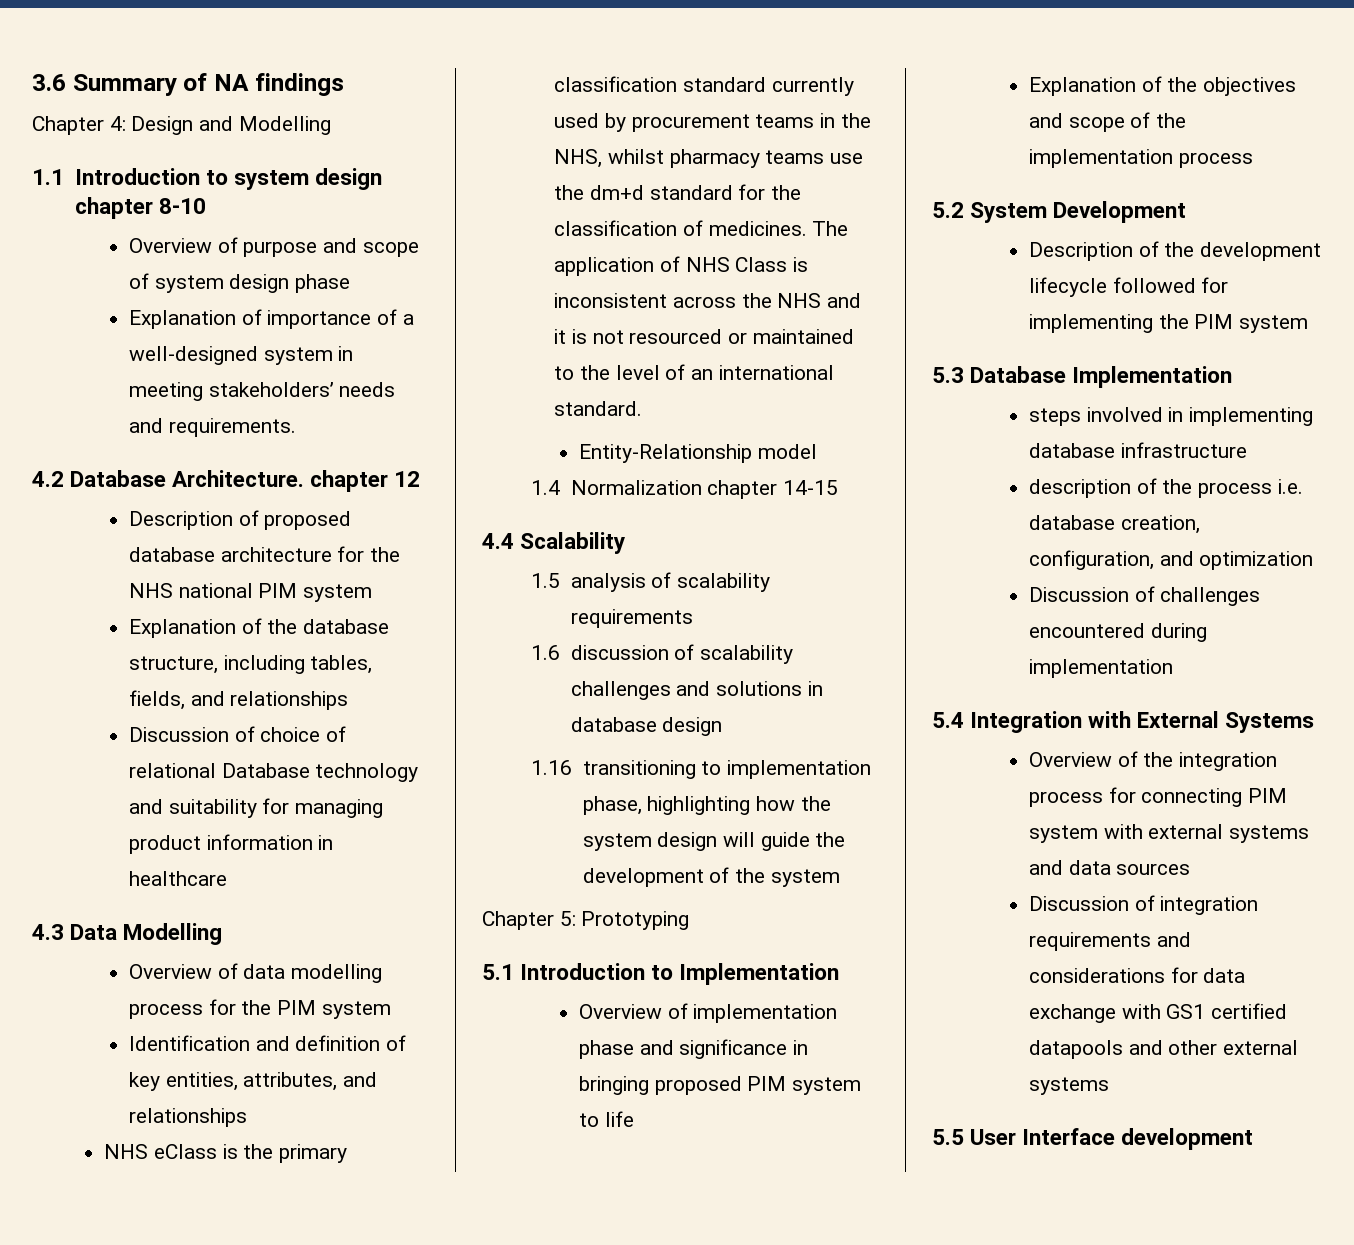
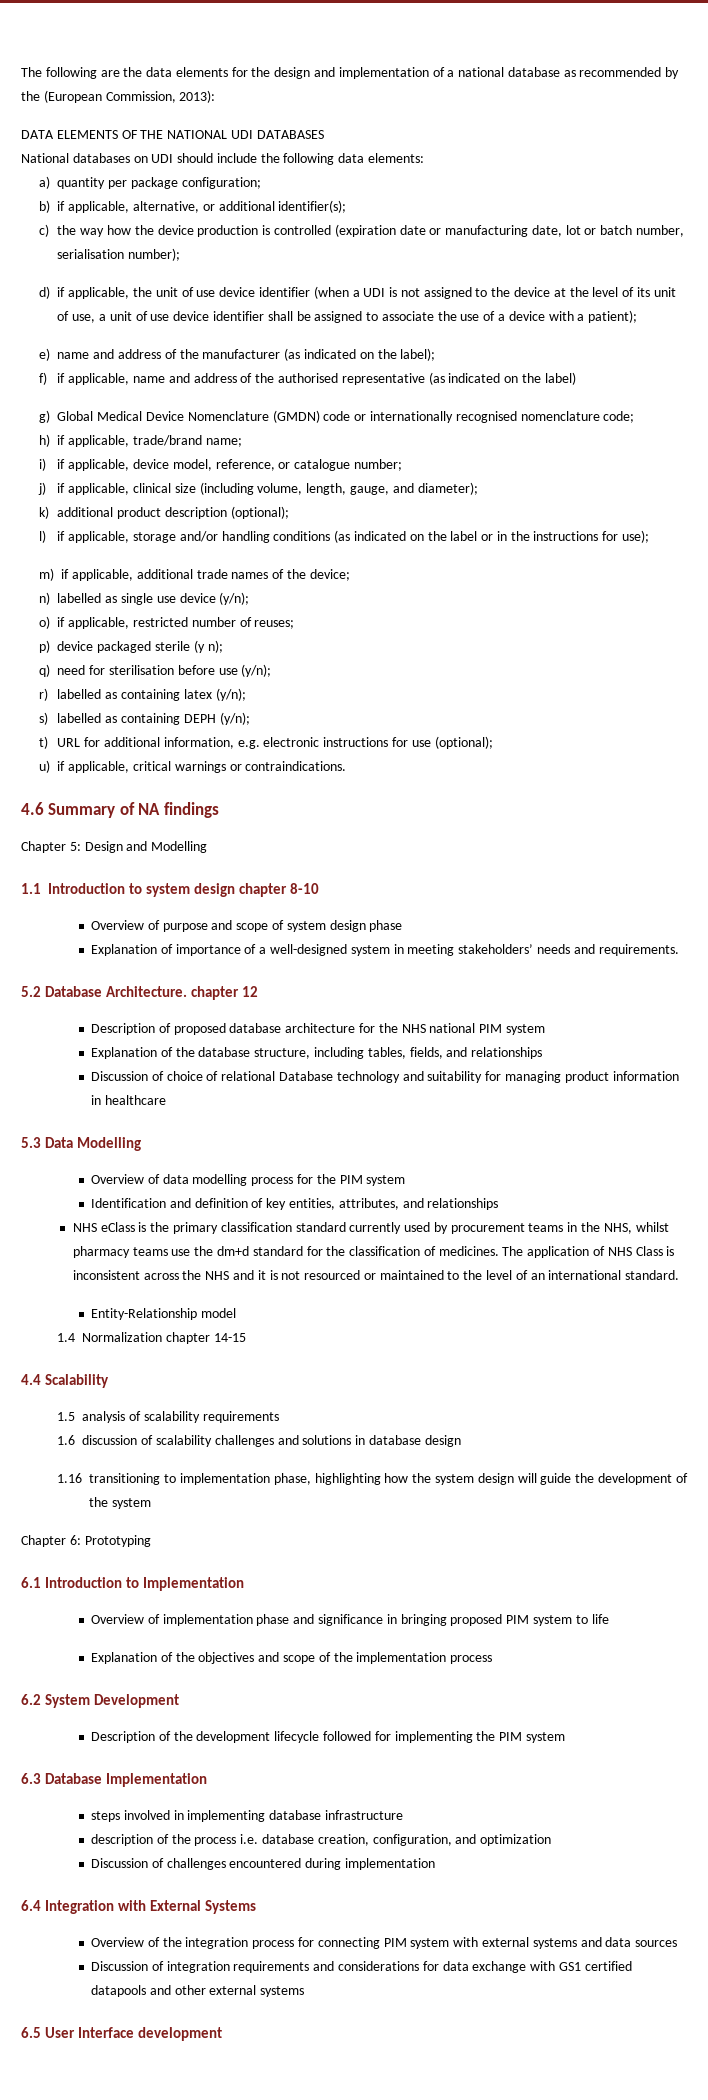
- 3.6 Summary of NA findings
+ The following are the data elements for the design and implementation of a national database as recommended by the (European Commission, 2013):
+ DATA ELEMENTS OF THE NATIONAL UDI DATABASES
+ National databases on UDI should include the following data elements:
+ a) quantity per package configuration;
+ b) if applicable, alternative, or additional identifier(s);
+ c) the way how the device production is controlled (expiration date or manufacturing date, lot or batch number, serialisation number);
+ d) if applicable, the unit of use device identifier (when a UDI is not assigned to the device at the level of its unit of use, a unit of use device identifier shall be assigned to associate the use of a device with a patient);
+ e) name and address of the manufacturer (as indicated on the label);
+ f) if applicable, name and address of the authorised representative (as indicated on the label)
+ g) Global Medical Device Nomenclature (GMDN) code or internationally recognised nomenclature code;
+ h) if applicable, trade/brand name;
+ i) if applicable, device model, reference, or catalogue number;
+ j) if applicable, clinical size (including volume, length, gauge, and diameter);
+ k) additional product description (optional);
+ l) if applicable, storage and/or handling conditions (as indicated on the label or in the instructions for use);
+ m) if applicable, additional trade names of the device;
+ n) labelled as single use device (y/n);
+ o) if applicable, restricted number of reuses;
+ p) device packaged sterile (y n);
+ q) need for sterilisation before use (y/n);
+ r) labelled as containing latex (y/n);
+ s) labelled as containing DEPH (y/n);
+ t) URL for additional information, e.g. electronic instructions for use (optional);
+ u) if applicable, critical warnings or contraindications.
+ 4.6 Summary of NA findings
- Chapter 4: Design and Modelling
+ Chapter 5: Design and Modelling
- 4.2 Database Architecture. chapter 12
+ 5.2 Database Architecture. chapter 12
- 4.3 Data Modelling
+ 5.3 Data Modelling
- Chapter 5: Prototyping
+ Chapter 6: Prototyping
- 5.1 Introduction to Implementation
+ 6.1 Introduction to Implementation
- 5.2 System Development
+ 6.2 System Development
- 5.3 Database Implementation
+ 6.3 Database Implementation
- 5.4 Integration with External Systems
+ 6.4 Integration with External Systems
- 5.5 User Interface development
+ 6.5 User Interface development

